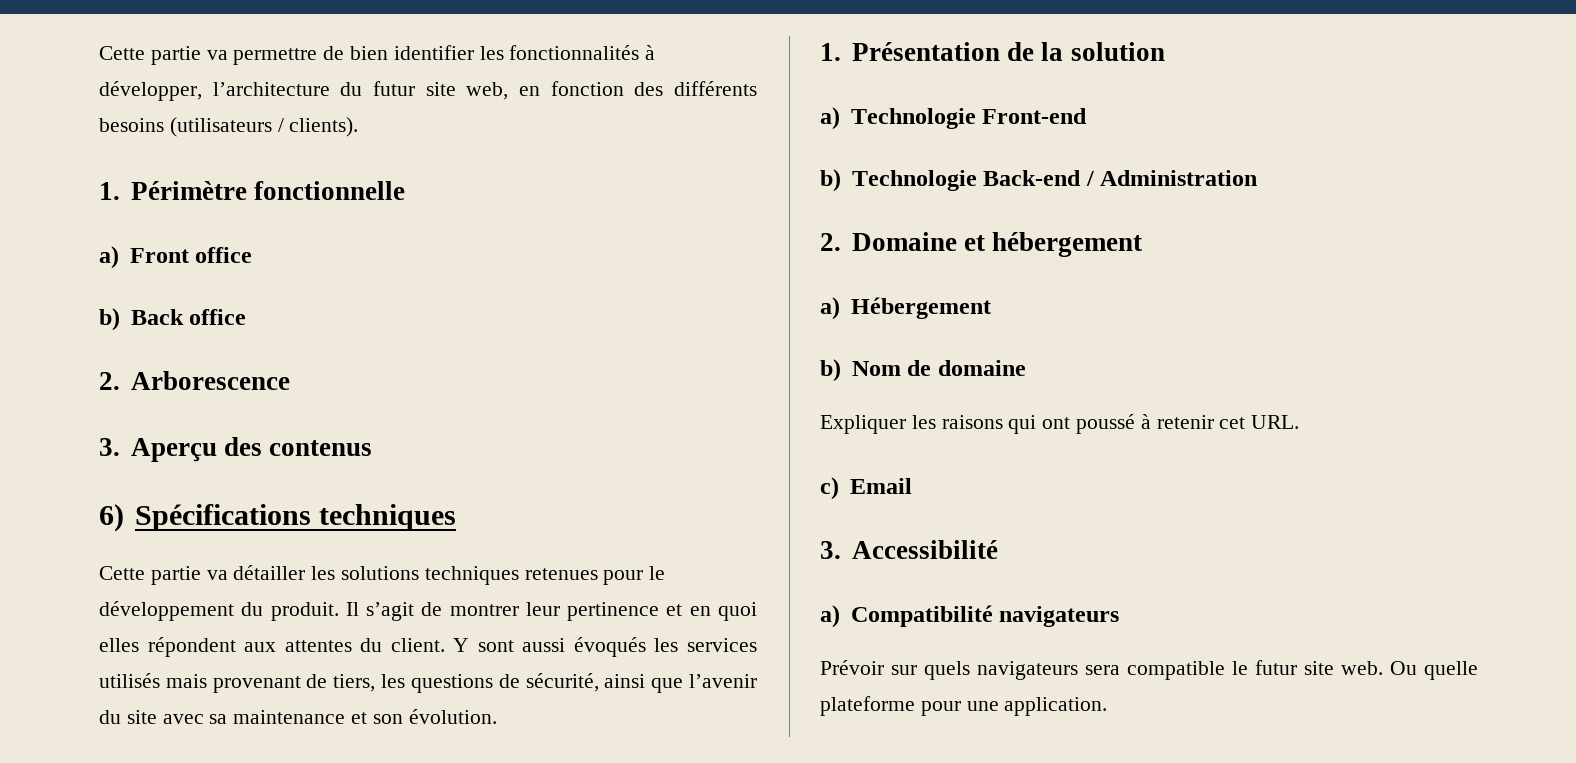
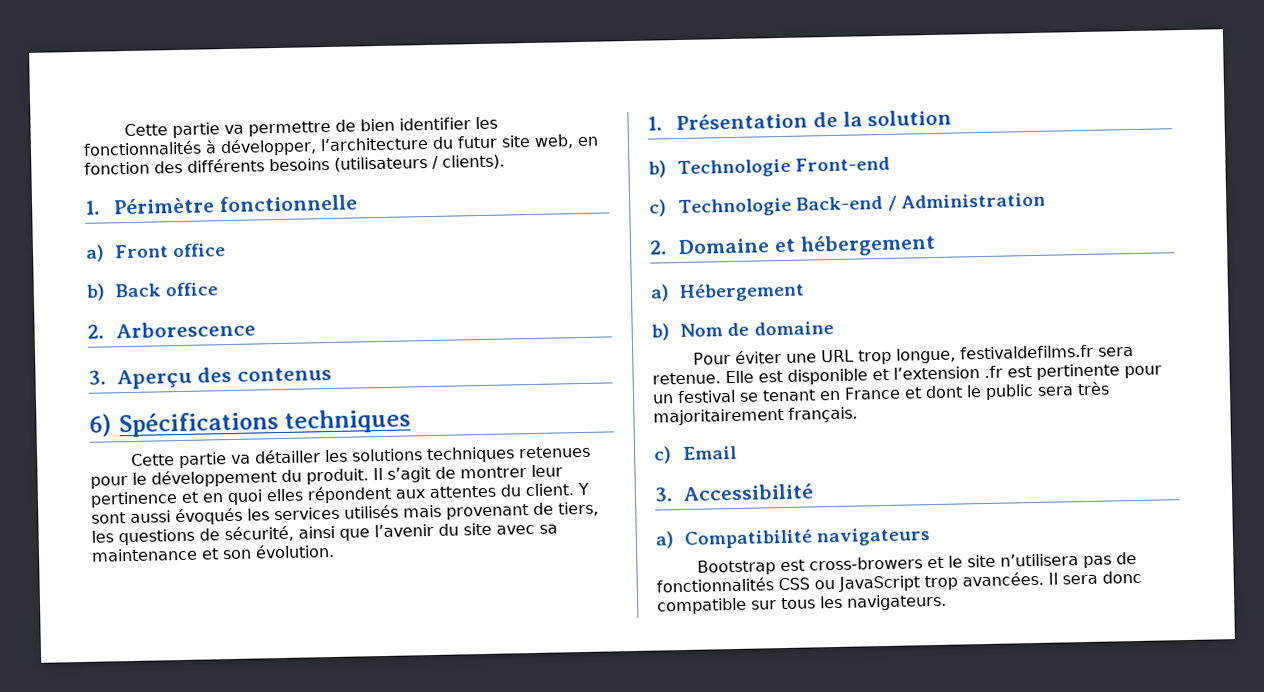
- a) Technologie Front-end
+ b) Technologie Front-end
- b) Technologie Back-end / Administration
+ c) Technologie Back-end / Administration
- Expliquer les raisons qui ont poussé à retenir cet URL.
+ Pour éviter une URL trop longue, festivaldefilms.fr sera retenue. Elle est disponible et l’extension .fr est pertinente pour un festival se tenant en France et dont le public sera très majoritairement français.
- Prévoir sur quels navigateurs sera compatible le futur site web. Ou quelle plateforme pour une application.
+ Bootstrap est cross-browers et le site n’utilisera pas de fonctionnalités CSS ou JavaScript trop avancées. Il sera donc compatible sur tous les navigateurs.

